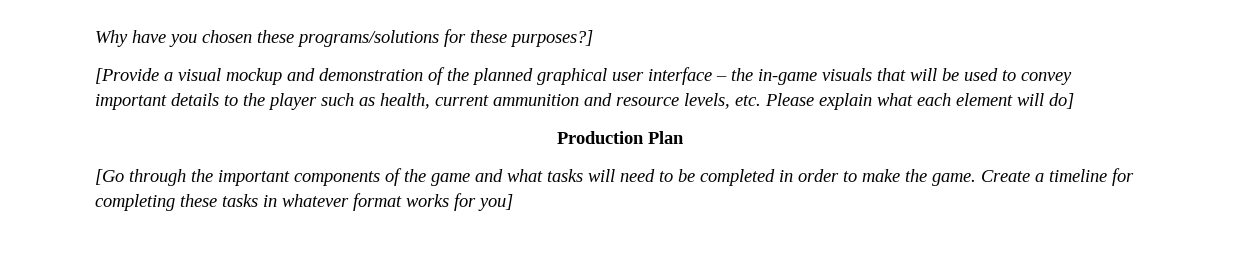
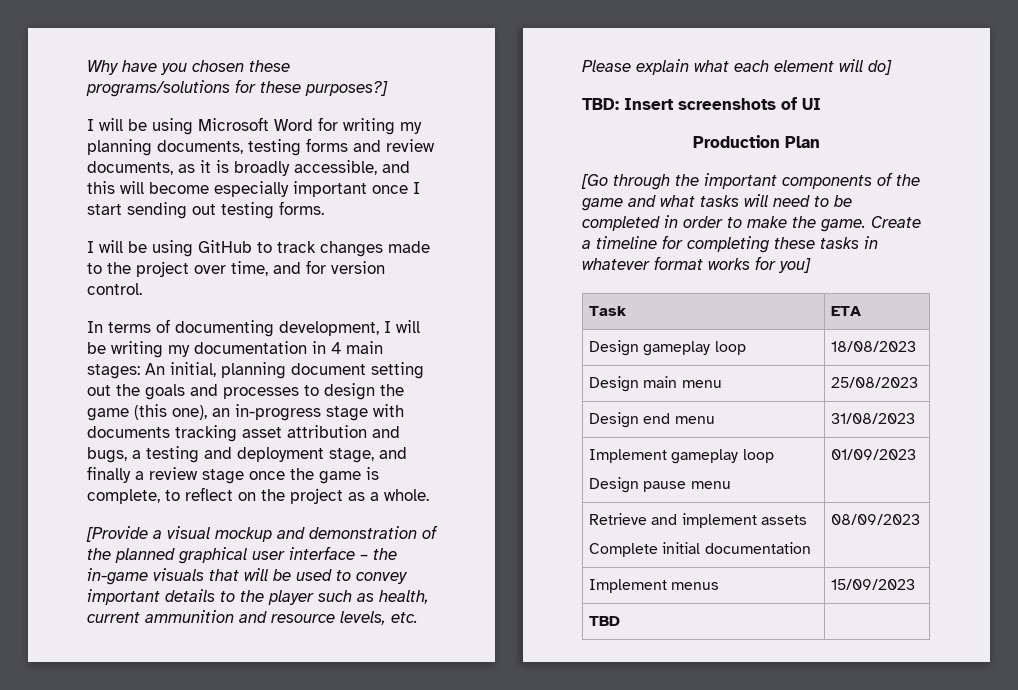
+ I will be using Microsoft Word for writing my planning documents, testing forms and review documents, as it is broadly accessible, and this will become especially important once I start sending out testing forms.
+ I will be using GitHub to track changes made to the project over time, and for version control.
+ In terms of documenting development, I will be writing my documentation in 4 main stages: An initial, planning document setting out the goals and processes to design the game (this one), an in-progress stage with documents tracking asset attribution and bugs, a testing and deployment stage, and finally a review stage once the game is complete, to reflect on the project as a whole.
+ TBD: Insert screenshots of UI
+ Task | ETA
+ Design gameplay loop | 18/08/2023
+ Design main menu | 25/08/2023
+ Design end menu | 31/08/2023
+ Implement gameplay loop
+ Design pause menu | 01/09/2023
+ Retrieve and implement assets
+ Complete initial documentation | 08/09/2023
+ Implement menus | 15/09/2023
+ TBD |

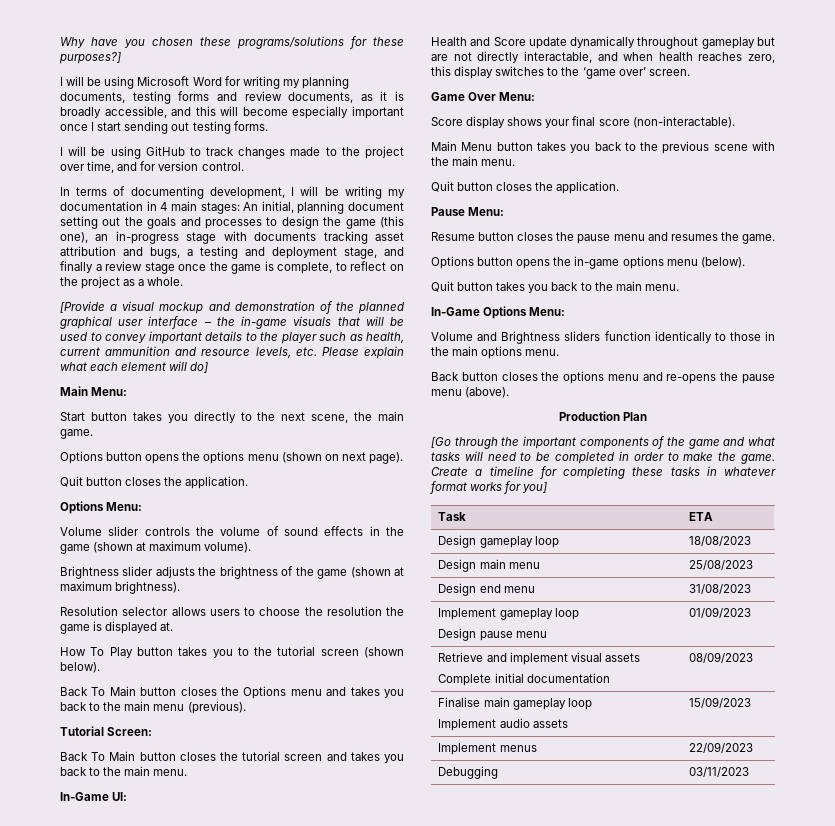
- TBD: Insert screenshots of UI
+ Main Menu:
+ Start button takes you directly to the next scene, the main game.
+ Options button opens the options menu (shown on next page).
+ Quit button closes the application.
+ Options Menu:
+ Volume slider controls the volume of sound effects in the game (shown at maximum volume).
+ Brightness slider adjusts the brightness of the game (shown at maximum brightness).
+ Resolution selector allows users to choose the resolution the game is displayed at.
+ How To Play button takes you to the tutorial screen (shown below).
+ Back To Main button closes the Options menu and takes you back to the main menu (previous).
+ Tutorial Screen:
+ Back To Main button closes the tutorial screen and takes you back to the main menu.
+ In-Game UI:
+ Health and Score update dynamically throughout gameplay but are not directly interactable, and when health reaches zero, this display switches to the ‘game over’ screen.
+ Game Over Menu:
+ Score display shows your final score (non-interactable).
+ Main Menu button takes you back to the previous scene with the main menu.
+ Quit button closes the application.
+ Pause Menu:
+ Resume button closes the pause menu and resumes the game.
+ Options button opens the in-game options menu (below).
+ Quit button takes you back to the main menu.
+ In-Game Options Menu:
+ Volume and Brightness sliders function identically to those in the main options menu.
+ Back button closes the options menu and re-opens the pause menu (above).
- Retrieve and implement assets
+ Retrieve and implement visual assets
+ Finalise main gameplay loop
+ Implement audio assets | 15/09/2023
- Implement menus | 15/09/2023
- TBD |
+ Implement menus | 22/09/2023
+ Debugging | 03/11/2023

